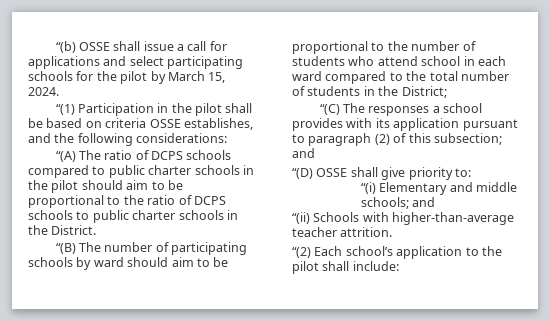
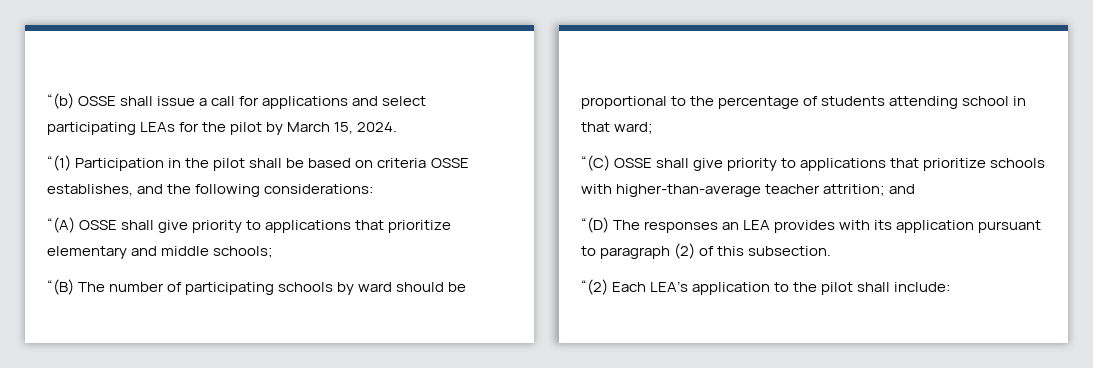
- “(b) OSSE shall issue a call for applications and select participating schools for the pilot by March 15, 2024.
+ “(b) OSSE shall issue a call for applications and select participating LEAs for the pilot by March 15, 2024.
- “(A) The ratio of DCPS schools compared to public charter schools in the pilot should aim to be proportional to the ratio of DCPS schools to public charter schools in the District.
+ “(A) OSSE shall give priority to applications that prioritize elementary and middle schools;
- “(B) The number of participating schools by ward should aim to be proportional to the number of students who attend school in each ward compared to the total number of students in the District;
- “(C) The responses a school provides with its application pursuant to paragraph (2) of this subsection; and
- “(D) OSSE shall give priority to:
- “(i) Elementary and middle schools; and
- “(ii) Schools with higher-than-average teacher attrition.
+ “(B) The number of participating schools by ward should be proportional to the percentage of students attending school in that ward;
+ “(C) OSSE shall give priority to applications that prioritize schools with higher-than-average teacher attrition; and
+ “(D) The responses an LEA provides with its application pursuant to paragraph (2) of this subsection.
- “(2) Each school’s application to the pilot shall include:
+ “(2) Each LEA’s application to the pilot shall include:

